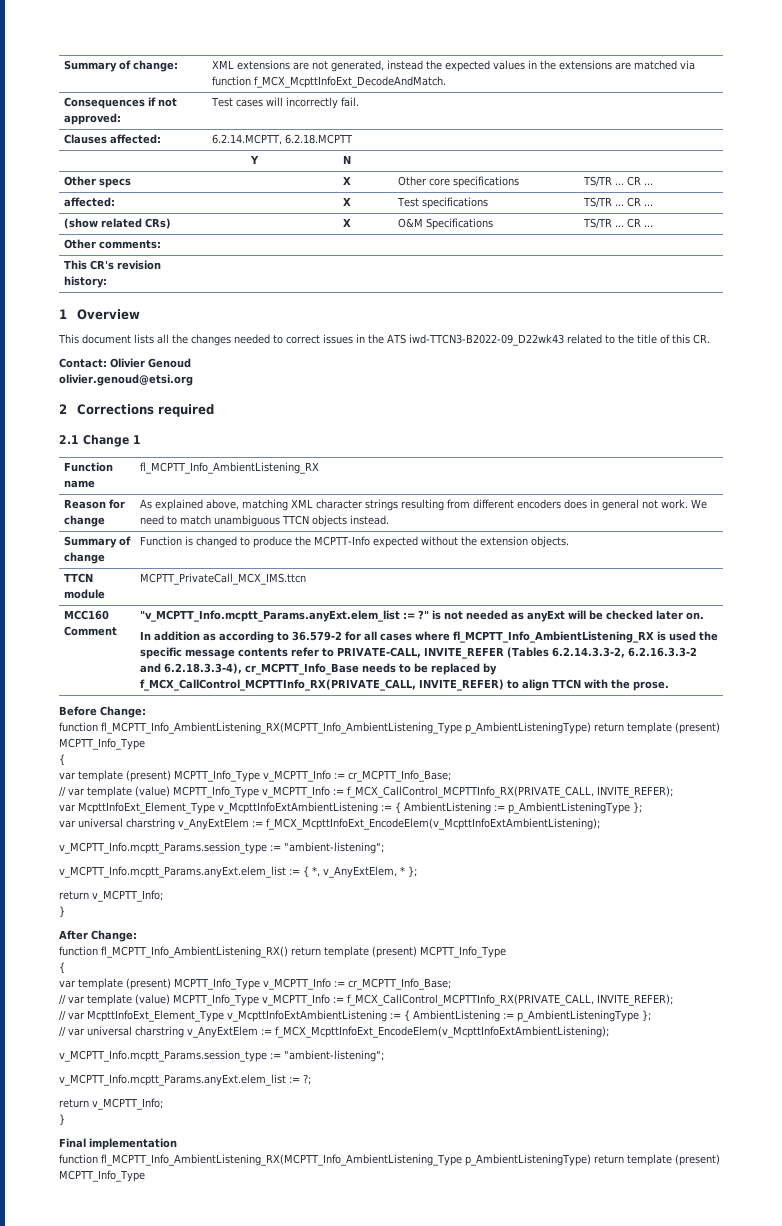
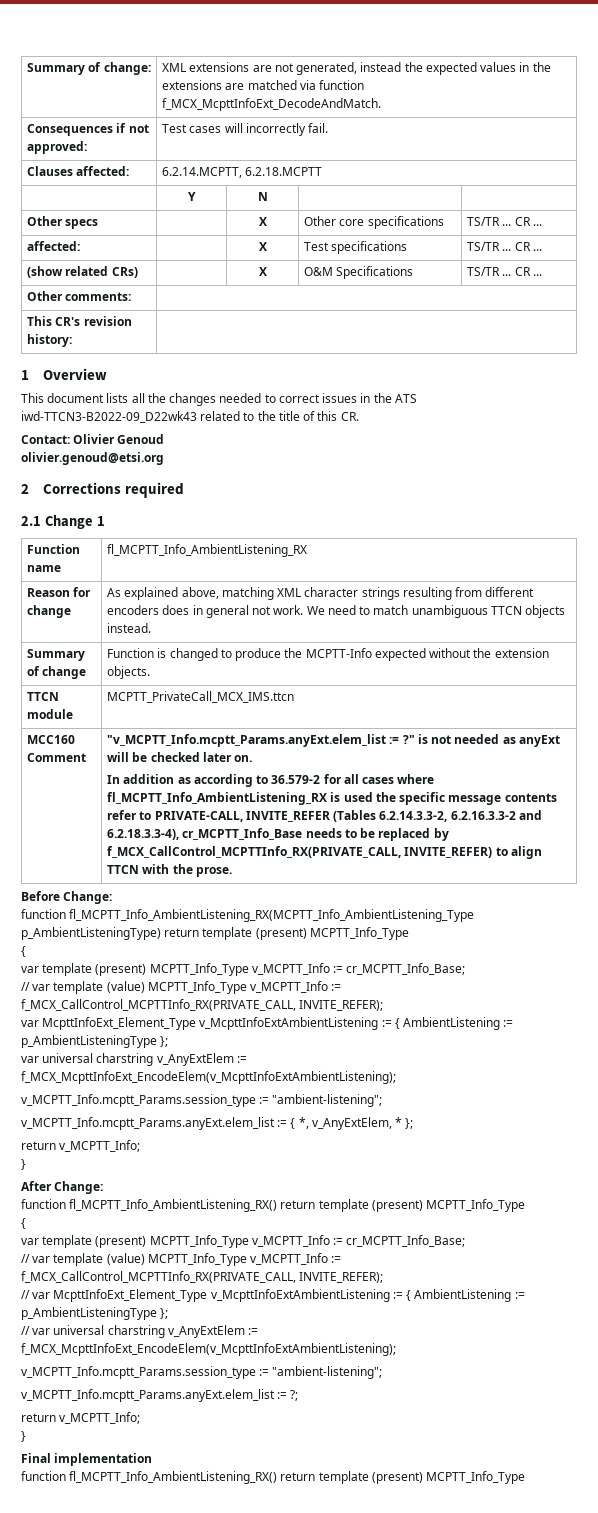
  Final implementation
- function fl_MCPTT_Info_AmbientListening_RX(MCPTT_Info_AmbientListening_Type p_AmbientListeningType) return template (present) MCPTT_Info_Type
+ function fl_MCPTT_Info_AmbientListening_RX() return template (present) MCPTT_Info_Type

